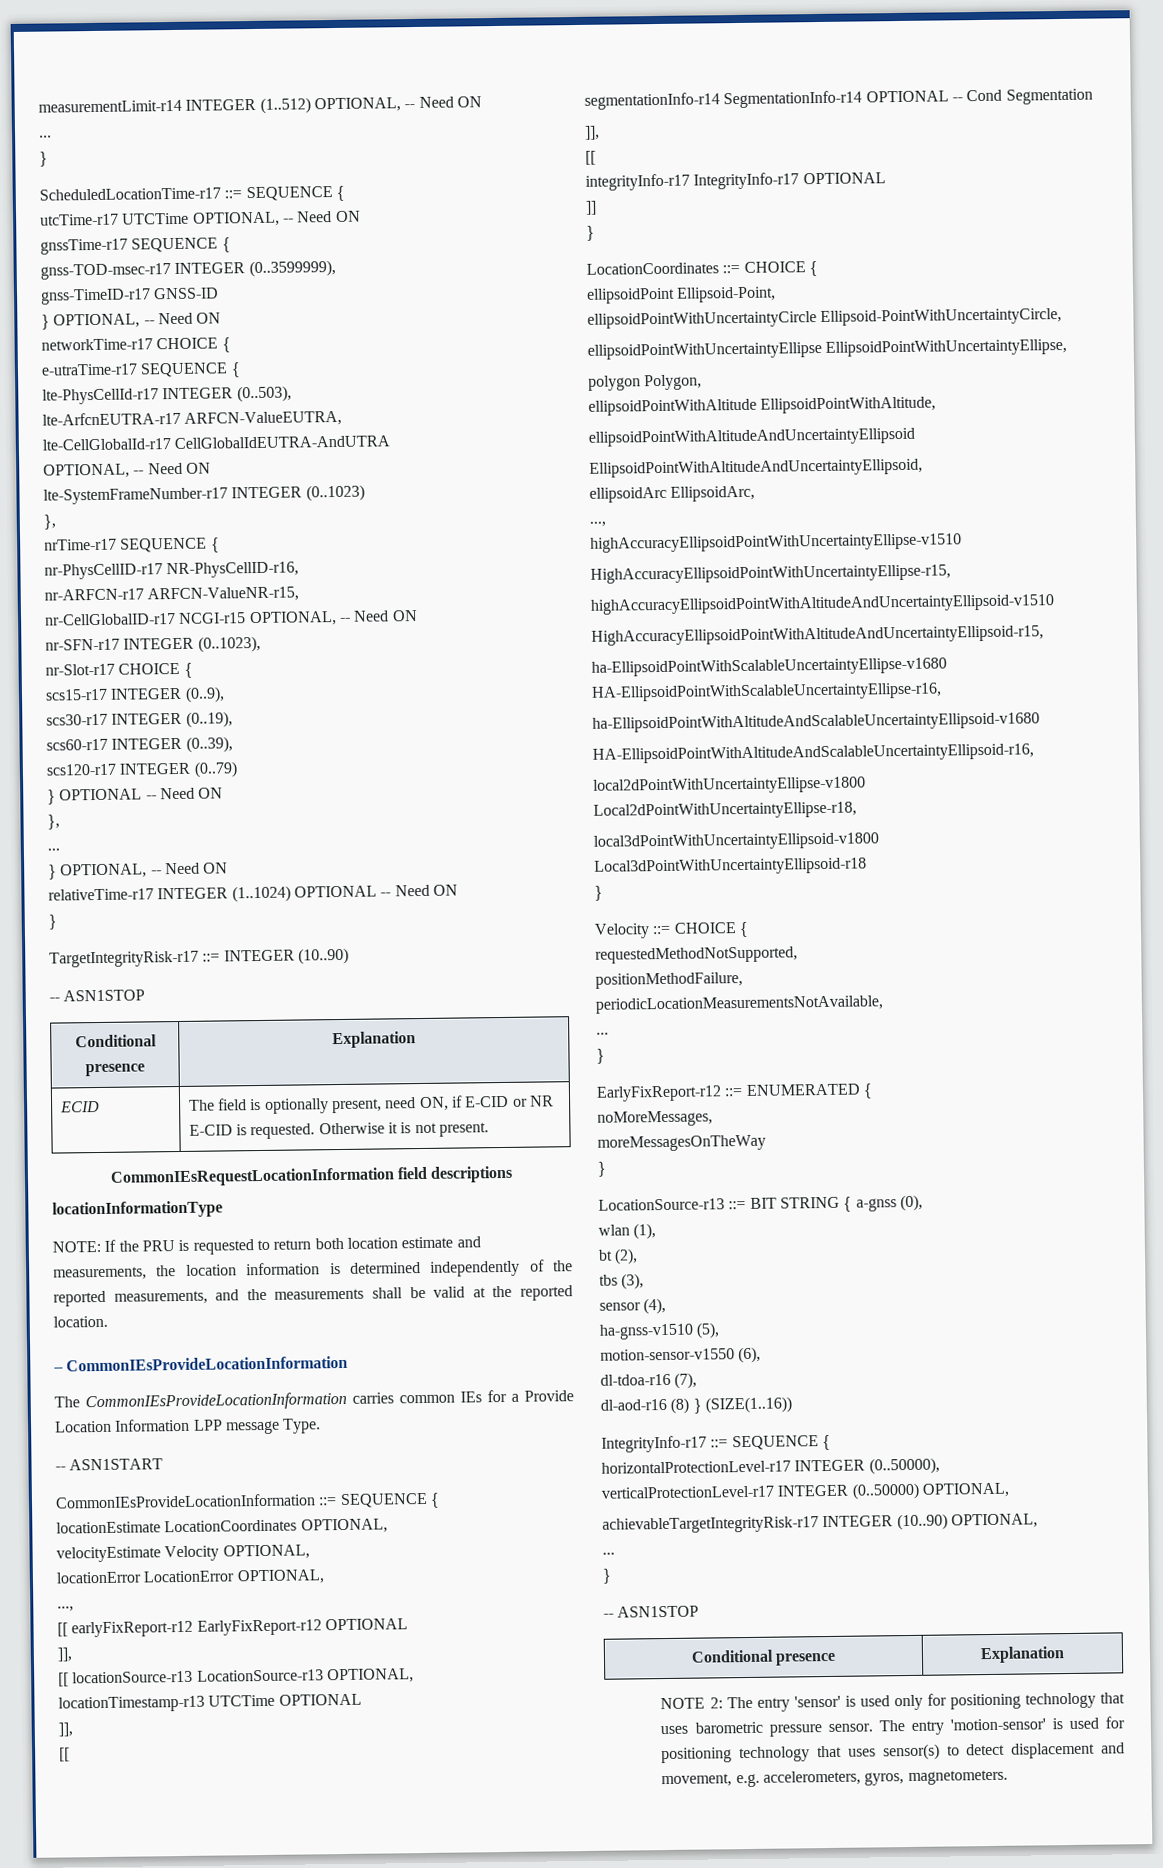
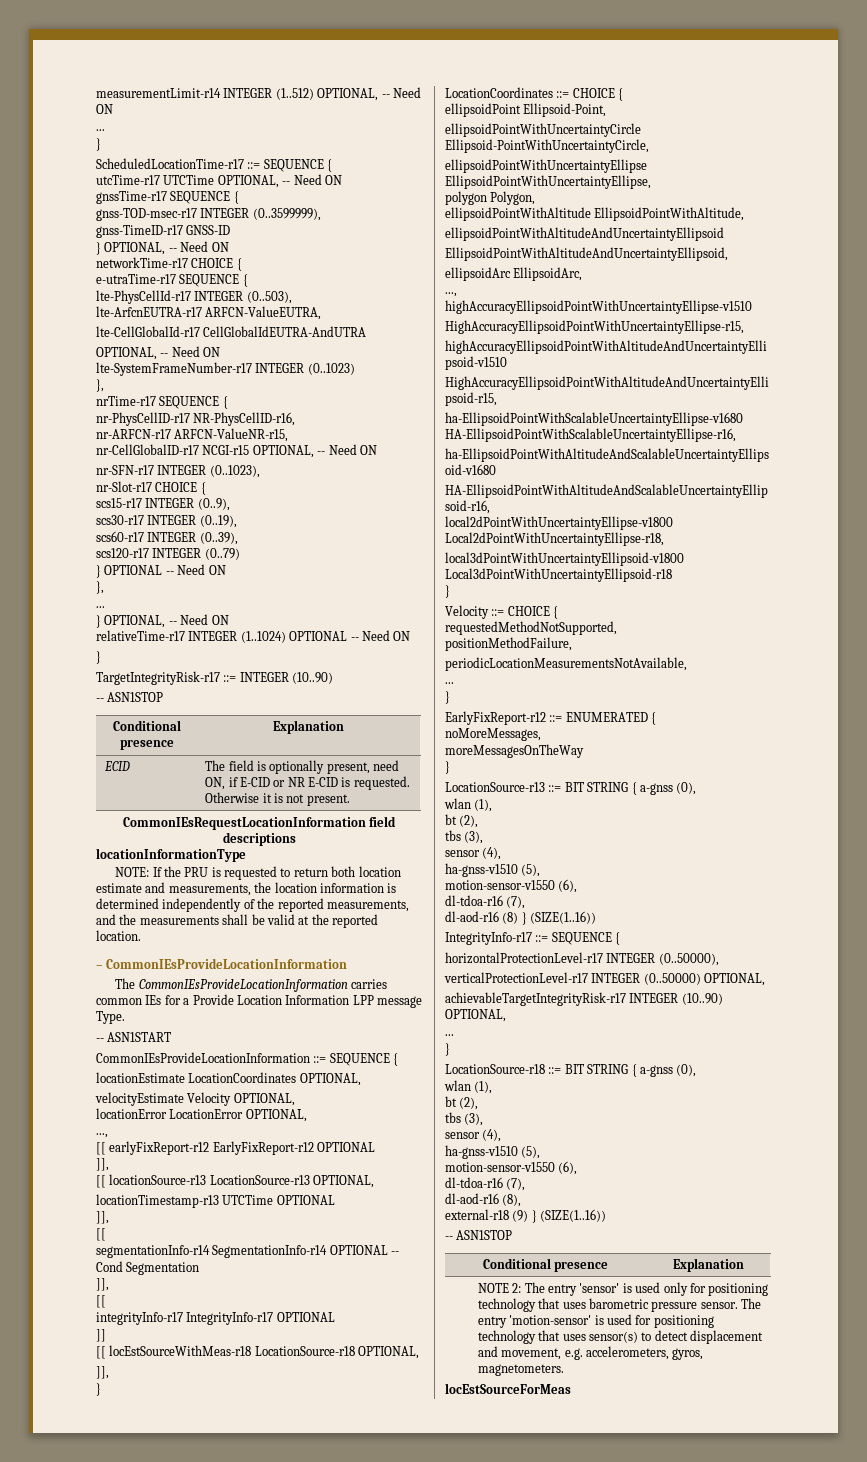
+ [[ locEstSourceWithMeas-r18 LocationSource-r18 OPTIONAL,
+ ]],
+ LocationSource-r18 ::= BIT STRING { a-gnss (0),
+ wlan (1),
+ bt (2),
+ tbs (3),
+ sensor (4),
+ ha-gnss-v1510 (5),
+ motion-sensor-v1550 (6),
+ dl-tdoa-r16 (7),
+ dl-aod-r16 (8),
+ external-r18 (9) } (SIZE(1..16))
+ locEstSourceForMeas

